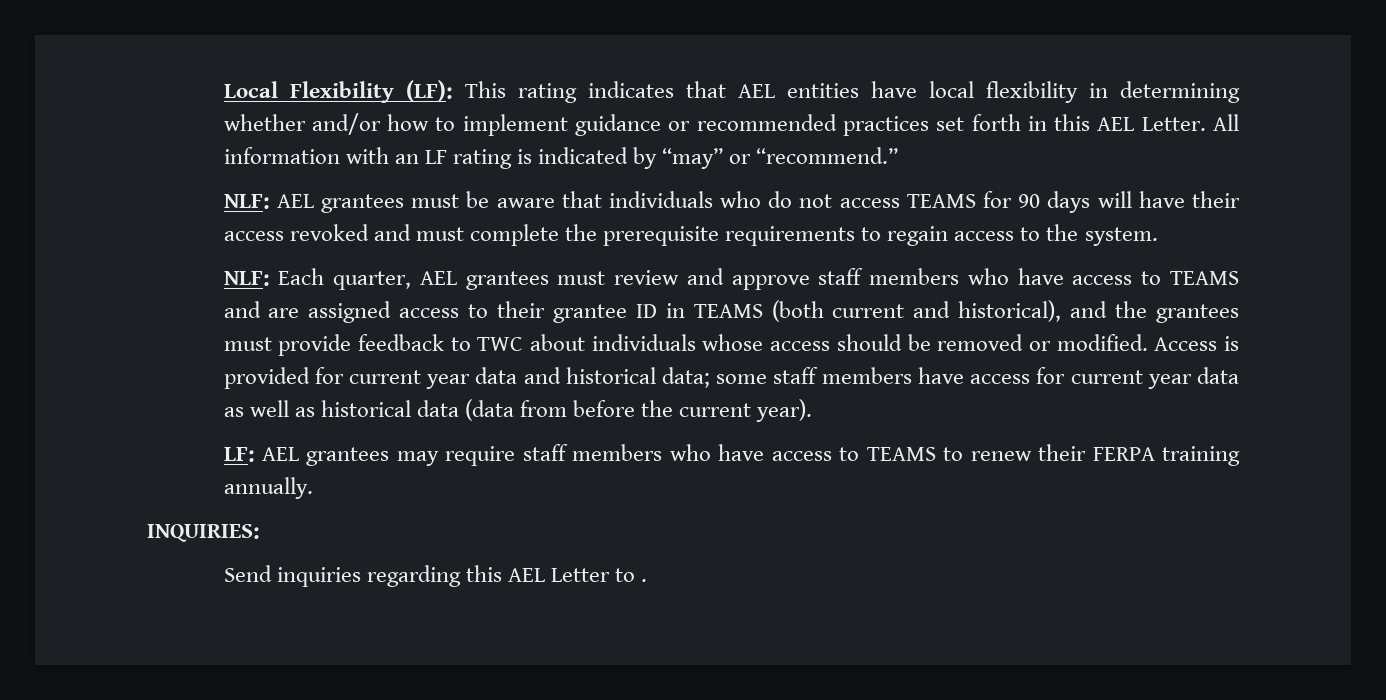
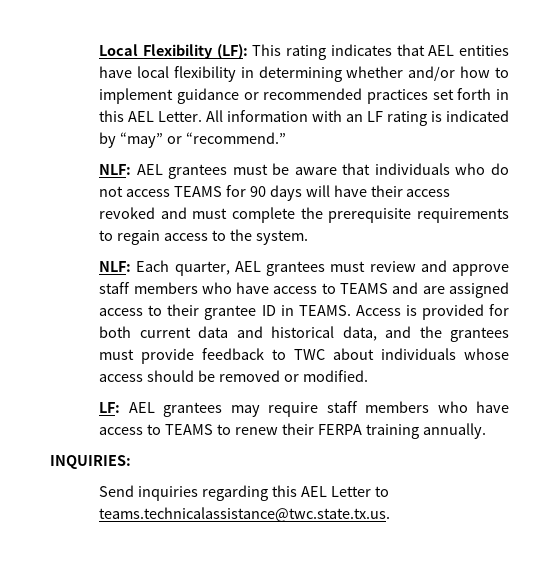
- NLF: Each quarter, AEL grantees must review and approve staff members who have access to TEAMS and are assigned access to their grantee ID in TEAMS (both current and historical), and the grantees must provide feedback to TWC about individuals whose access should be removed or modified. Access is provided for current year data and historical data; some staff members have access for current year data as well as historical data (data from before the current year).
+ NLF: Each quarter, AEL grantees must review and approve staff members who have access to TEAMS and are assigned access to their grantee ID in TEAMS. Access is provided for both current data and historical data, and the grantees must provide feedback to TWC about individuals whose access should be removed or modified.
- Send inquiries regarding this AEL Letter to .
+ Send inquiries regarding this AEL Letter to teams.technicalassistance@twc.state.tx.us.

